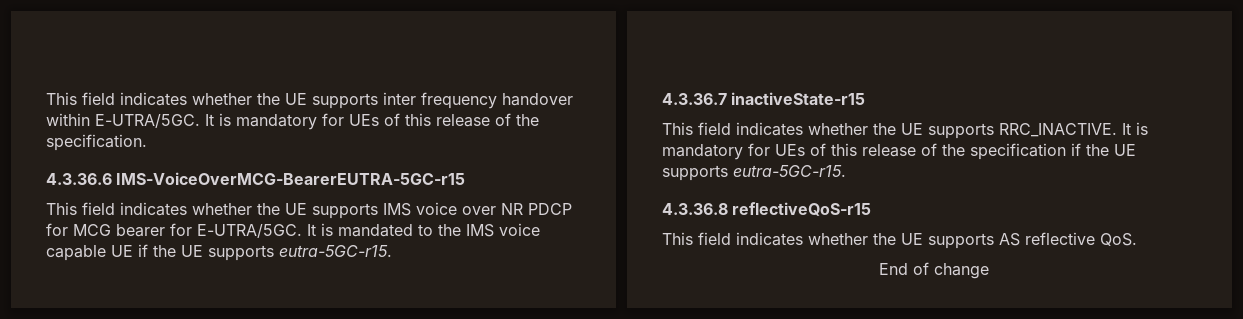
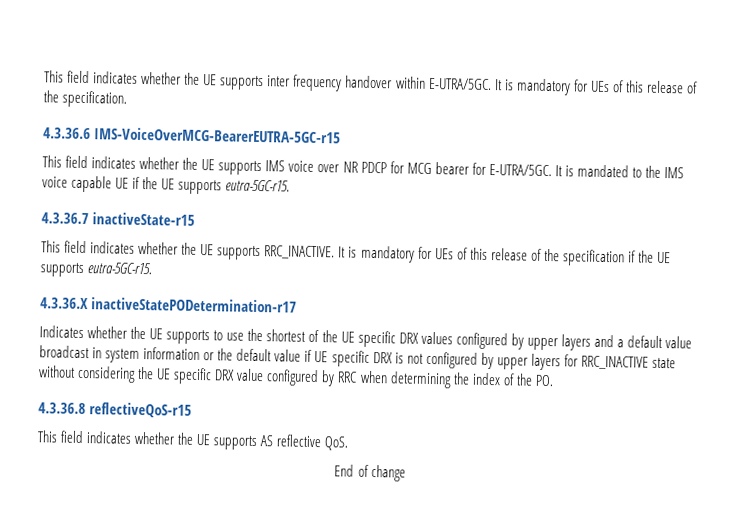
+ 4.3.36.X inactiveStatePODetermination-r17
+ Indicates whether the UE supports to use the shortest of the UE specific DRX values configured by upper layers and a default value broadcast in system information or the default value if UE specific DRX is not configured by upper layers for RRC_INACTIVE state without considering the UE specific DRX value configured by RRC when determining the index of the PO.

